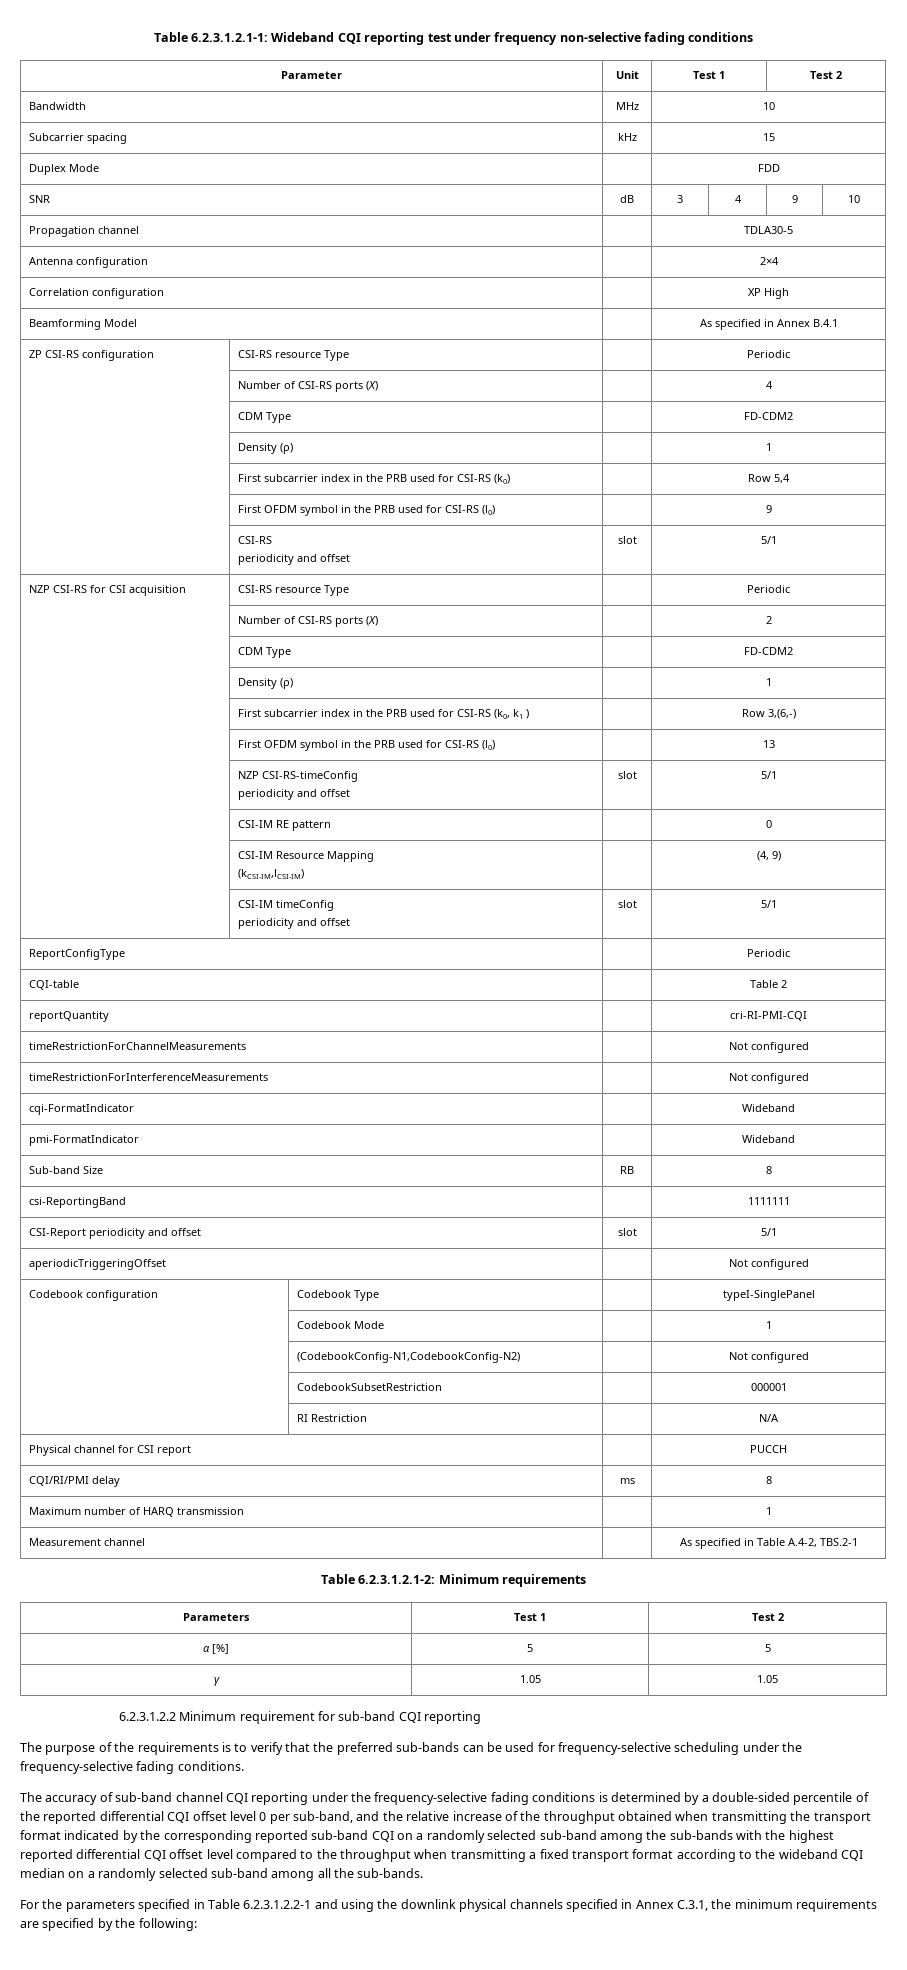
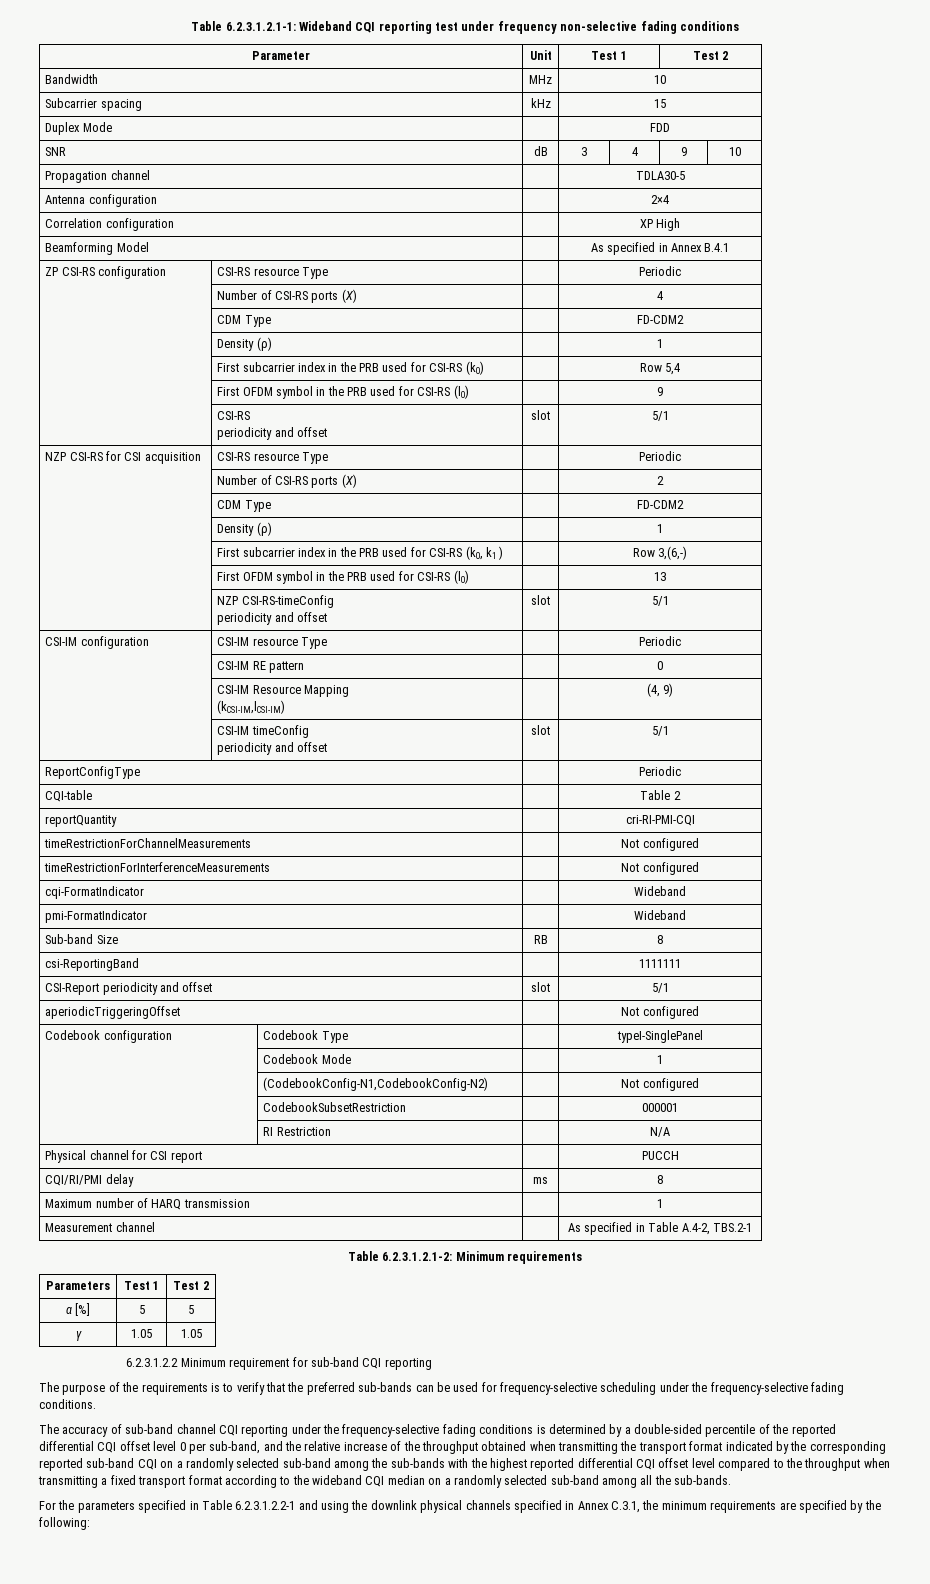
+ CSI-IM configuration | CSI-IM resource Type | | Periodic

